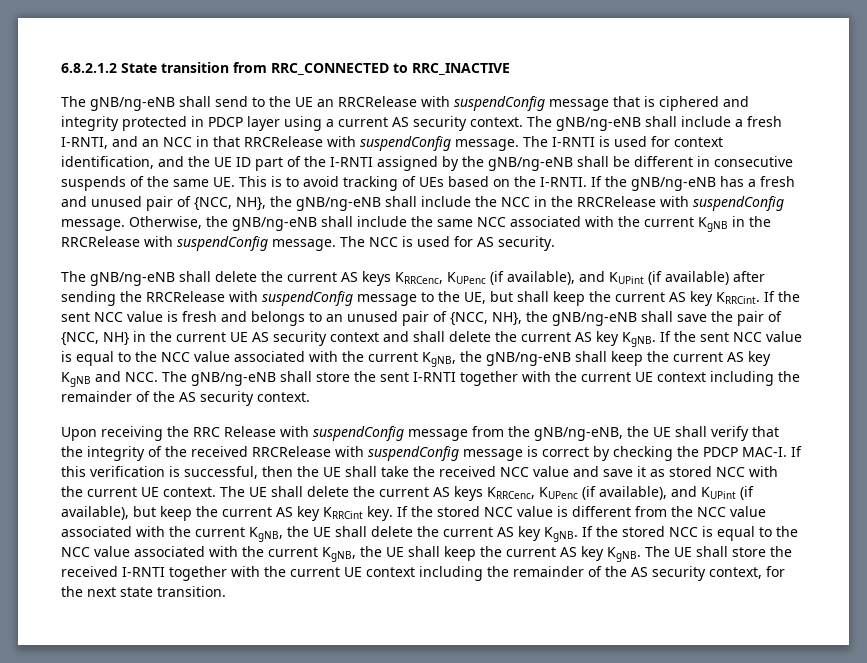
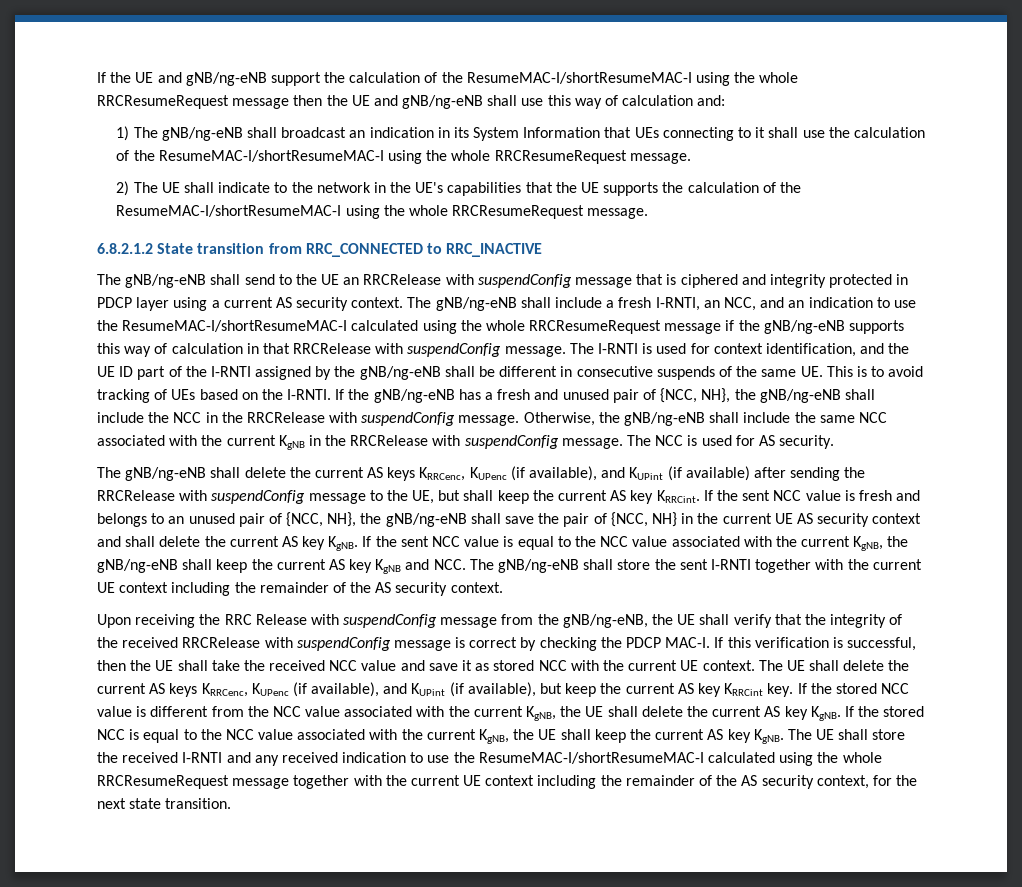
+ If the UE and gNB/ng-eNB support the calculation of the ResumeMAC-I/shortResumeMAC-I using the whole RRCResumeRequest message then the UE and gNB/ng-eNB shall use this way of calculation and:
+ 1) The gNB/ng-eNB shall broadcast an indication in its System Information that UEs connecting to it shall use the calculation of the ResumeMAC-I/shortResumeMAC-I using the whole RRCResumeRequest message.
+ 2) The UE shall indicate to the network in the UE's capabilities that the UE supports the calculation of the ResumeMAC-I/shortResumeMAC-I using the whole RRCResumeRequest message.
- The gNB/ng-eNB shall include a fresh I-RNTI, and an NCC in that RRCRelease with suspendConfig message.
+ The gNB/ng-eNB shall include a fresh I-RNTI, an NCC, and an indication to use the ResumeMAC-I/shortResumeMAC-I calculated using the whole RRCResumeRequest message if the gNB/ng-eNB supports this way of calculation in that RRCRelease with suspendConfig message.
- The UE shall store the received I-RNTI together with the current UE context including the remainder of the AS security context, for the next state transition.
+ The UE shall store the received I-RNTI and any received indication to use the ResumeMAC-I/shortResumeMAC-I calculated using the whole RRCResumeRequest message together with the current UE context including the remainder of the AS security context, for the next state transition.

